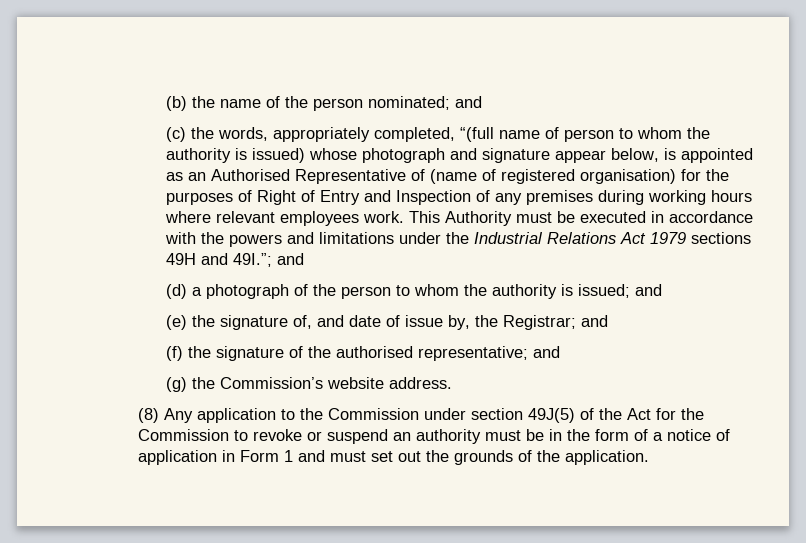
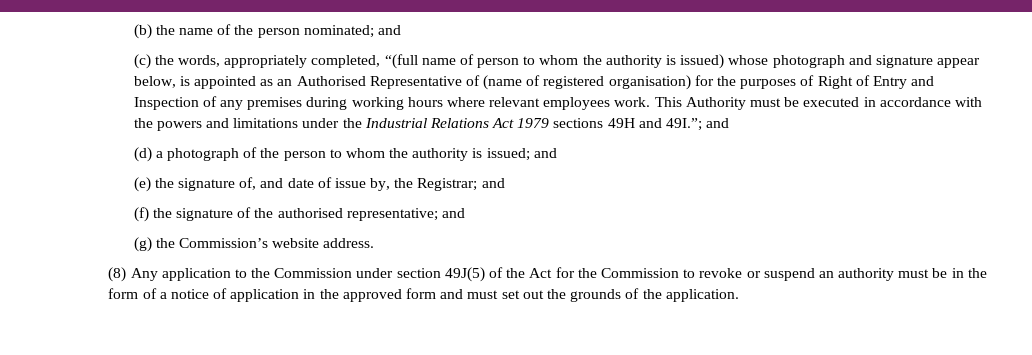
- (8) Any application to the Commission under section 49J(5) of the Act for the Commission to revoke or suspend an authority must be in the form of a notice of application in Form 1 and must set out the grounds of the application.
+ (8) Any application to the Commission under section 49J(5) of the Act for the Commission to revoke or suspend an authority must be in the form of a notice of application in the approved form and must set out the grounds of the application.

